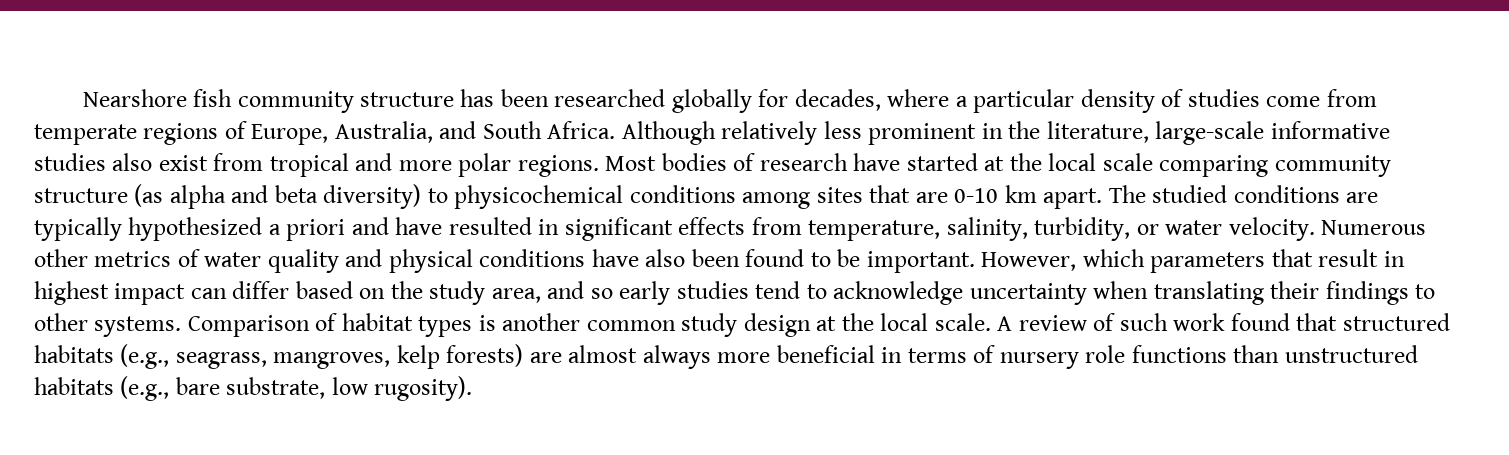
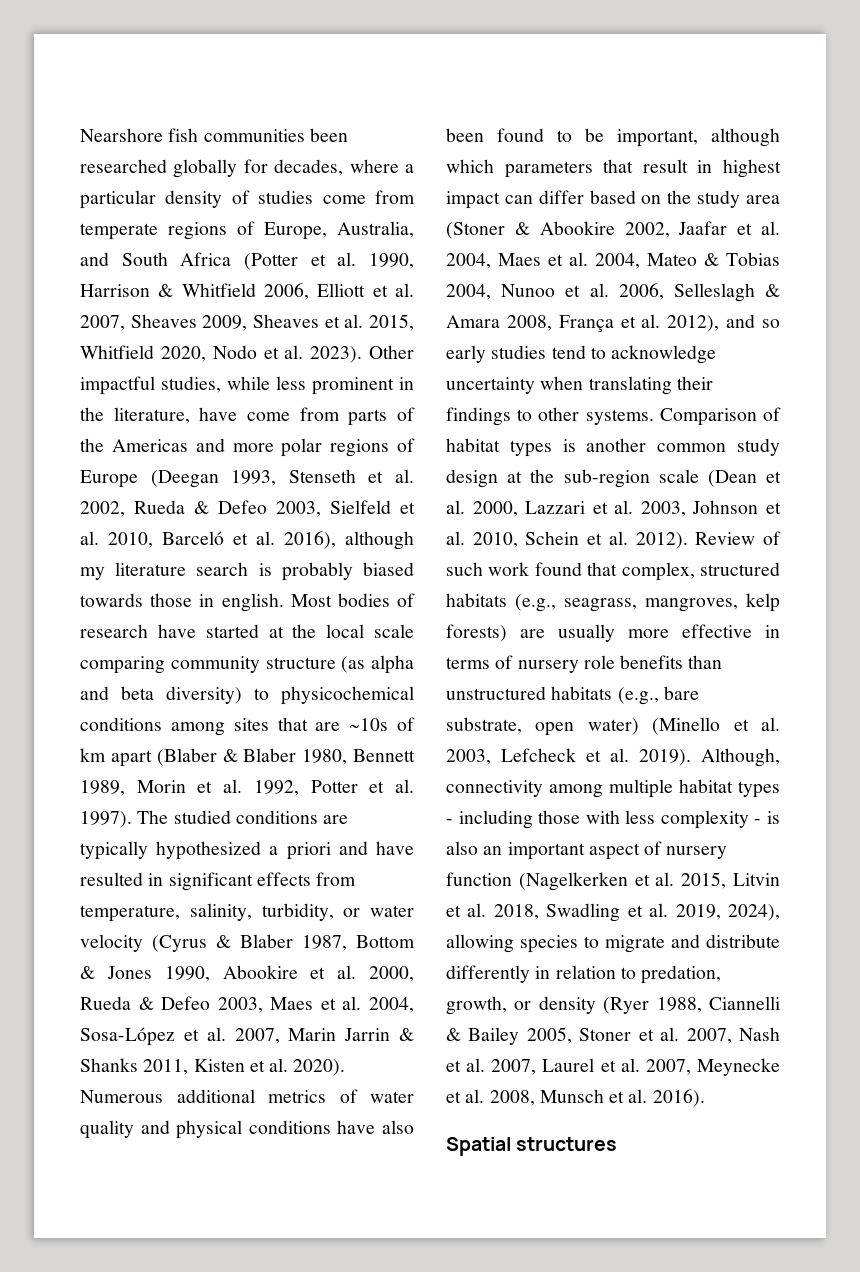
- Nearshore fish community structure has been researched globally for decades, where a particular density of studies come from temperate regions of Europe, Australia, and South Africa. Although relatively less prominent in the literature, large-scale informative studies also exist from tropical and more polar regions.
+ Nearshore fish communities been researched globally for decades, where a particular density of studies come from temperate regions of Europe, Australia, and South Africa (Potter et al. 1990, Harrison & Whitfield 2006, Elliott et al. 2007, Sheaves 2009, Sheaves et al. 2015, Whitfield 2020, Nodo et al. 2023). Other impactful studies, while less prominent in the literature, have come from parts of the Americas and more polar regions of Europe (Deegan 1993, Stenseth et al. 2002, Rueda & Defeo 2003, Sielfeld et al. 2010, Barceló et al. 2016), although my literature search is probably biased towards those in english.
- Most bodies of research have started at the local scale comparing community structure (as alpha and beta diversity) to physicochemical conditions among sites that are 0-10 km apart.
+ Most bodies of research have started at the local scale comparing community structure (as alpha and beta diversity) to physicochemical conditions among sites that are ~10s of km apart (Blaber & Blaber 1980, Bennett 1989, Morin et al. 1992, Potter et al. 1997).
- The studied conditions are typically hypothesized a priori and have resulted in significant effects from temperature, salinity, turbidity, or water velocity. Numerous other metrics of water quality and physical conditions have also been found to be important. However, which parameters that result in highest impact can differ based on the study area, and so early studies tend to acknowledge uncertainty when translating their findings to other systems.
+ The studied conditions are typically hypothesized a priori and have resulted in significant effects from temperature, salinity, turbidity, or water velocity (Cyrus & Blaber 1987, Bottom & Jones 1990, Abookire et al. 2000, Rueda & Defeo 2003, Maes et al. 2004, Sosa-López et al. 2007, Marin Jarrin & Shanks 2011, Kisten et al. 2020). Numerous additional metrics of water quality and physical conditions have also been found to be important, although which parameters that result in highest impact can differ based on the study area (Stoner & Abookire 2002, Jaafar et al. 2004, Maes et al. 2004, Mateo & Tobias 2004, Nunoo et al. 2006, Selleslagh & Amara 2008, França et al. 2012), and so early studies tend to acknowledge uncertainty when translating their findings to other systems.
- Comparison of habitat types is another common study design at the local scale. A review of such work found that structured habitats (e.g., seagrass, mangroves, kelp forests) are almost always more beneficial in terms of nursery role functions than unstructured habitats (e.g., bare substrate, low rugosity).
+ Comparison of habitat types is another common study design at the sub-region scale (Dean et al. 2000, Lazzari et al. 2003, Johnson et al. 2010, Schein et al. 2012). Review of such work found that complex, structured habitats (e.g., seagrass, mangroves, kelp forests) are usually more effective in terms of nursery role benefits than unstructured habitats (e.g., bare substrate, open water) (Minello et al. 2003, Lefcheck et al. 2019). Although, connectivity among multiple habitat types - including those with less complexity - is also an important aspect of nursery function (Nagelkerken et al. 2015, Litvin et al. 2018, Swadling et al. 2019, 2024), allowing species to migrate and distribute differently in relation to predation, growth, or density (Ryer 1988, Ciannelli & Bailey 2005, Stoner et al. 2007, Nash et al. 2007, Laurel et al. 2007, Meynecke et al. 2008, Munsch et al. 2016).
+ Spatial structures

